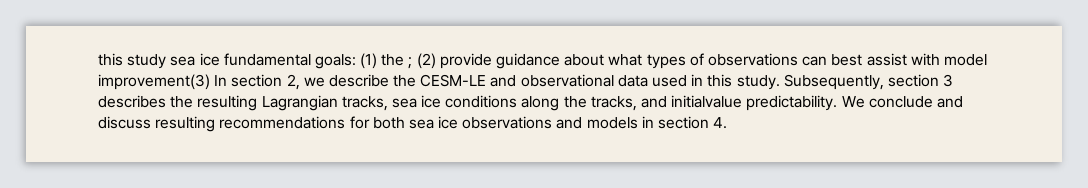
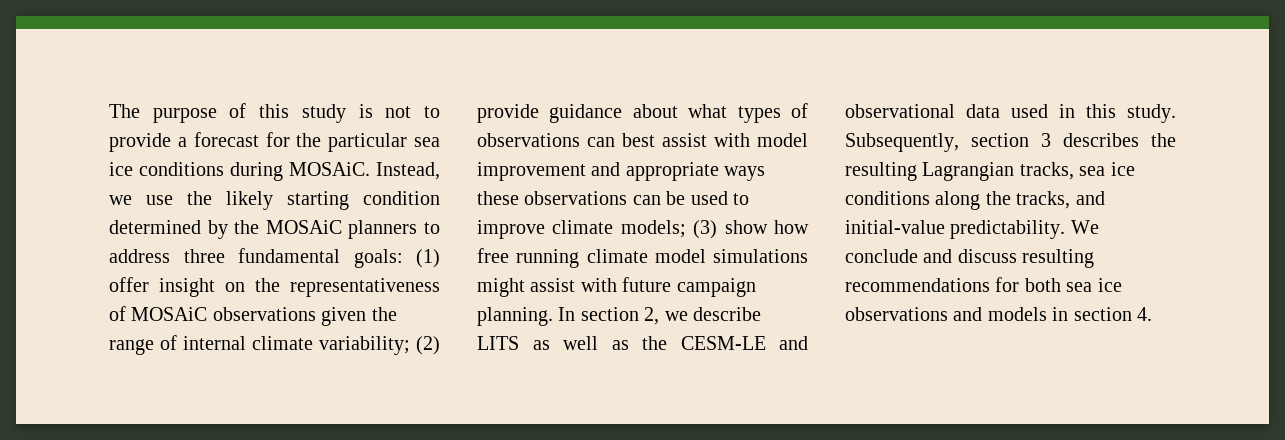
- this study sea ice fundamental goals: (1) the ; (2) provide guidance about what types of observations can best assist with model improvement(3) In section 2, we describe the CESM-LE and observational data used in this study.
+ The purpose of this study is not to provide a forecast for the particular sea ice conditions during MOSAiC. Instead, we use the likely starting condition determined by the MOSAiC planners to address three fundamental goals: (1) offer insight on the representativeness of MOSAiC observations given the range of internal climate variability; (2) provide guidance about what types of observations can best assist with model improvement and appropriate ways these observations can be used to improve climate models; (3) show how free running climate model simulations might assist with future campaign planning. In section 2, we describe LITS as well as the CESM-LE and observational data used in this study.
- Subsequently, section 3 describes the resulting Lagrangian tracks, sea ice conditions along the tracks, and initialvalue predictability.
+ Subsequently, section 3 describes the resulting Lagrangian tracks, sea ice conditions along the tracks, and initial-value predictability.

